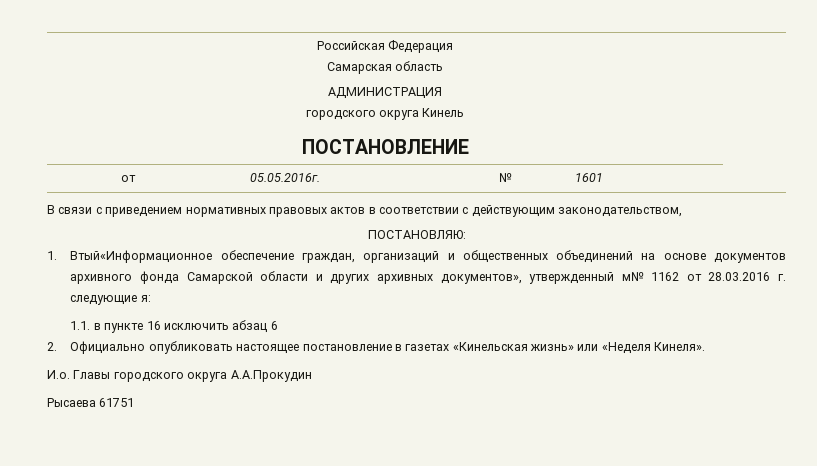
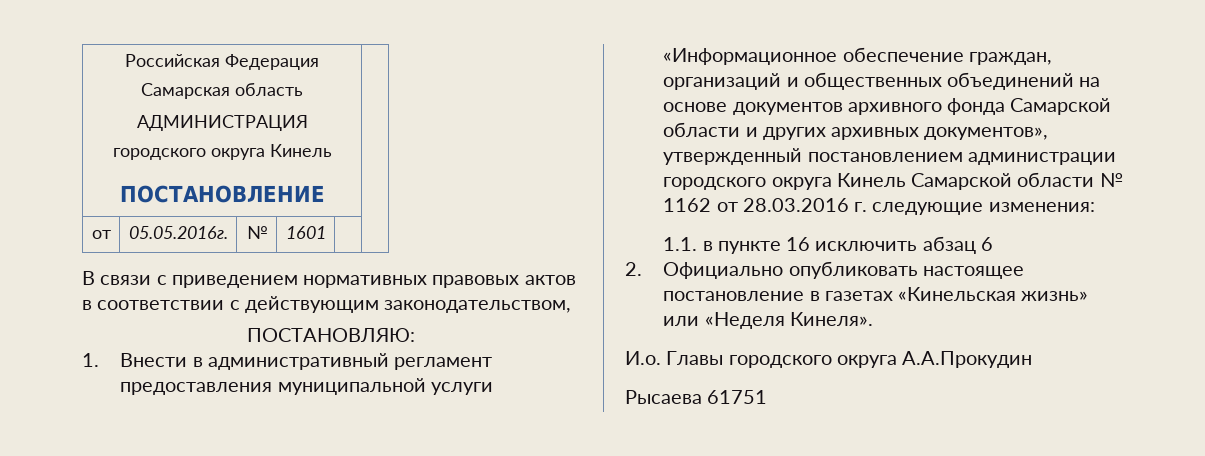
- 1. Втый«Информационное обеспечение граждан, организаций и общественных объединений на основе документов архивного фонда Самарской области и других архивных документов», утвержденный м№ 1162 от 28.03.2016 г. следующие я:
+ 1. Внести в административный регламент предоставления муниципальной услуги «Информационное обеспечение граждан, организаций и общественных объединений на основе документов архивного фонда Самарской области и других архивных документов», утвержденный постановлением администрации городского округа Кинель Самарской области № 1162 от 28.03.2016 г. следующие изменения:

